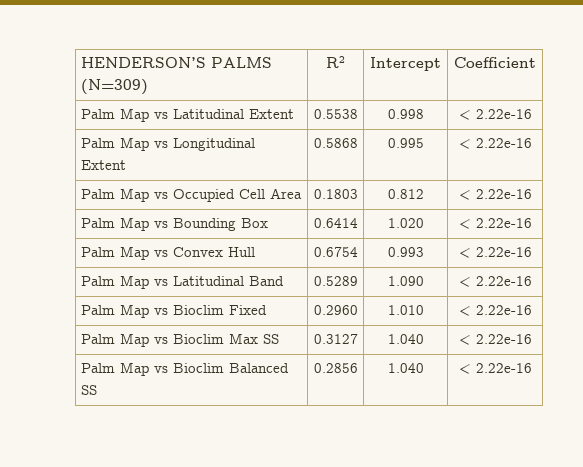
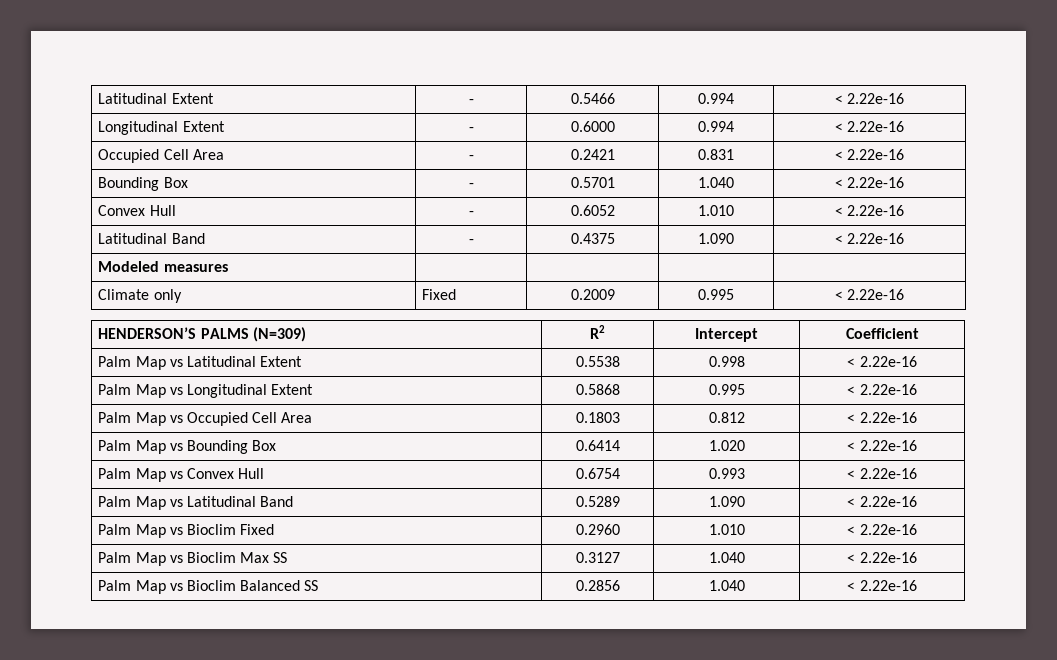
+ Latitudinal Extent | - | 0.5466 | 0.994 | < 2.22e-16
+ Longitudinal Extent | - | 0.6000 | 0.994 | < 2.22e-16
+ Occupied Cell Area | - | 0.2421 | 0.831 | < 2.22e-16
+ Bounding Box | - | 0.5701 | 1.040 | < 2.22e-16
+ Convex Hull | - | 0.6052 | 1.010 | < 2.22e-16
+ Latitudinal Band | - | 0.4375 | 1.090 | < 2.22e-16
+ Modeled measures | | | |
+ Climate only | Fixed | 0.2009 | 0.995 | < 2.22e-16

